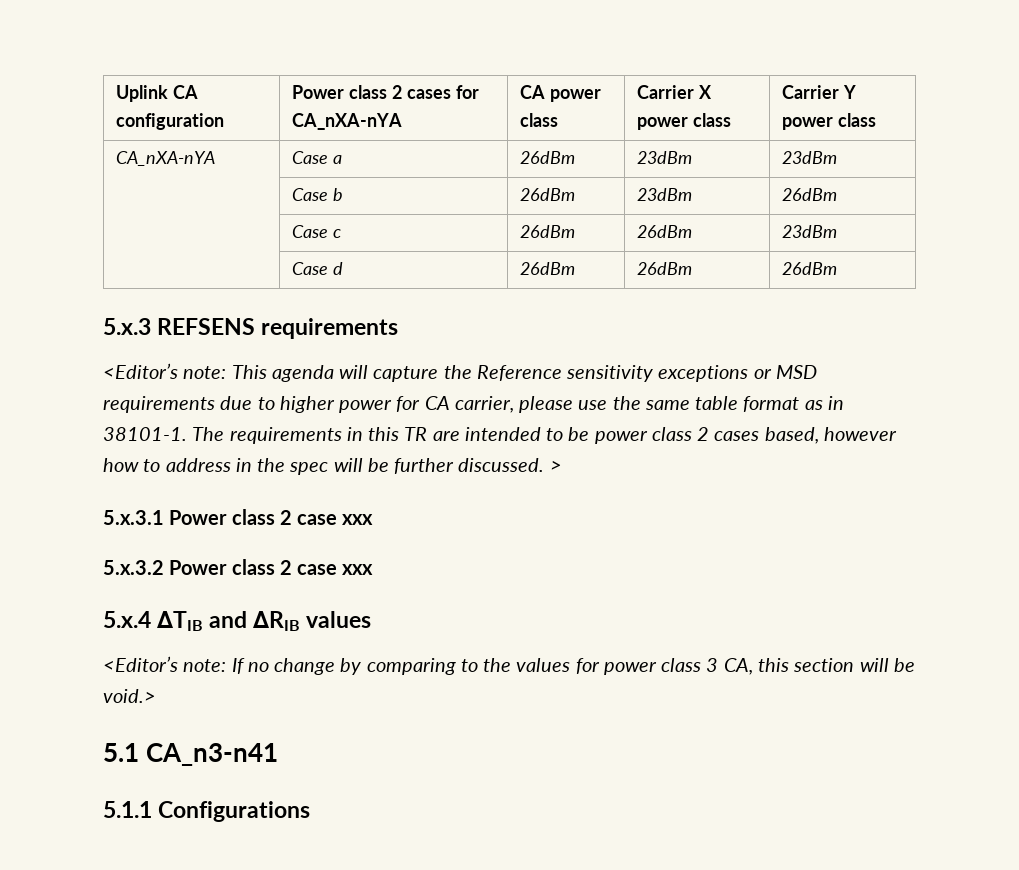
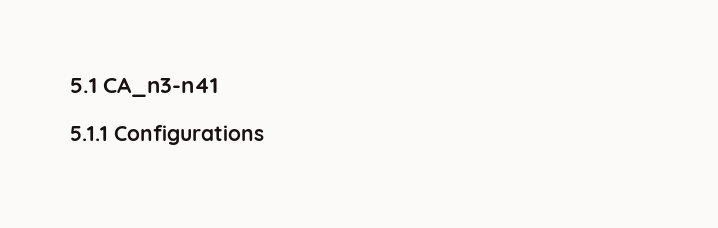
- Uplink CA configuration | Power class 2 cases for CA_nXA-nYA | CA power class | Carrier X power class | Carrier Y power class
- CA_nXA-nYA | Case a | 26dBm | 23dBm | 23dBm
- | Case b | 26dBm | 23dBm | 26dBm
- | Case c | 26dBm | 26dBm | 23dBm
- | Case d | 26dBm | 26dBm | 26dBm
- 5.x.3 REFSENS requirements
- <Editor’s note: This agenda will capture the Reference sensitivity exceptions or MSD requirements due to higher power for CA carrier, please use the same table format as in 38101-1. The requirements in this TR are intended to be power class 2 cases based, however how to address in the spec will be further discussed. >
- 5.x.3.1 Power class 2 case xxx
- 5.x.3.2 Power class 2 case xxx
- 5.x.4 ∆TIB and ∆RIB values
- <Editor’s note: If no change by comparing to the values for power class 3 CA, this section will be void.>

